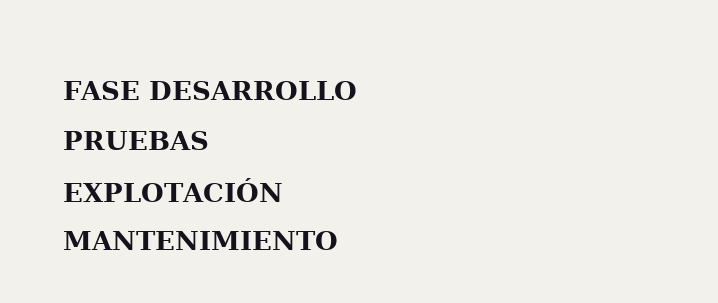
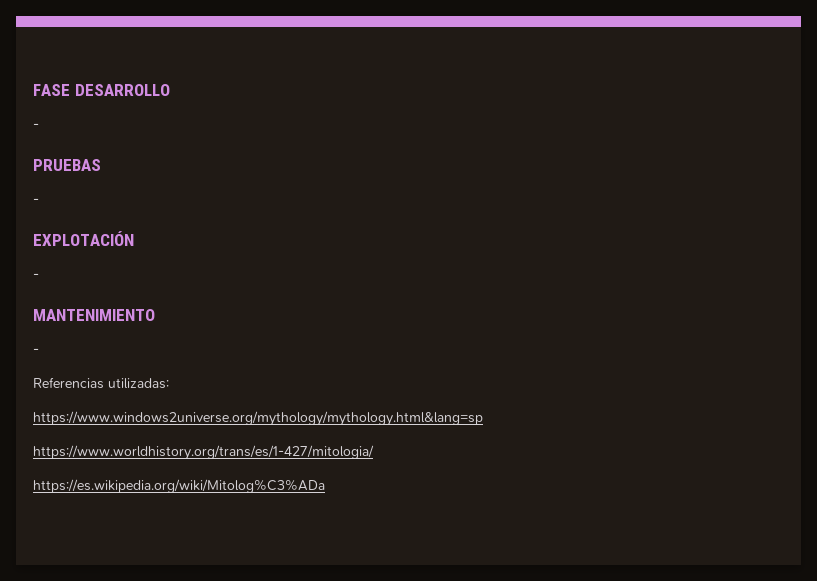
  FASE DESARROLLO
+ -
  PRUEBAS
+ -
  EXPLOTACIÓN
+ -
  MANTENIMIENTO
+ -
+ Referencias utilizadas:
+ https://www.windows2universe.org/mythology/mythology.html&lang=sp
+ https://www.worldhistory.org/trans/es/1-427/mitologia/
+ https://es.wikipedia.org/wiki/Mitolog%C3%ADa

